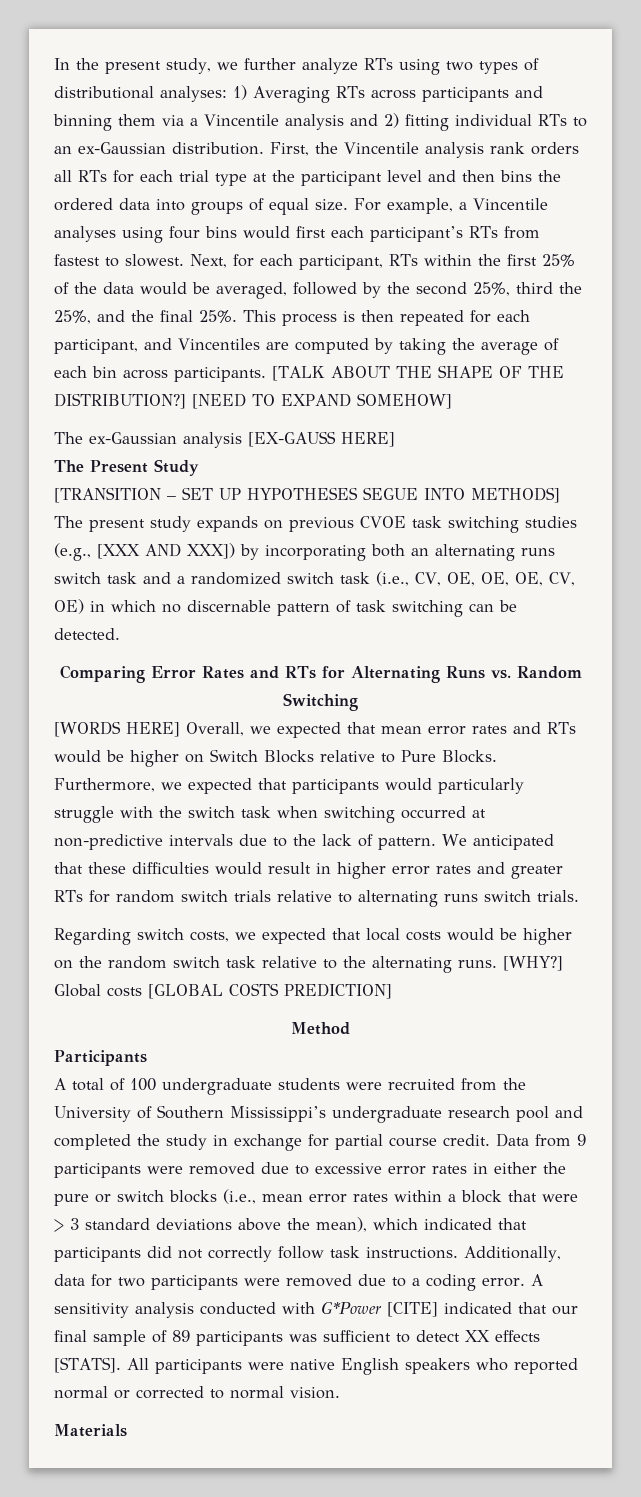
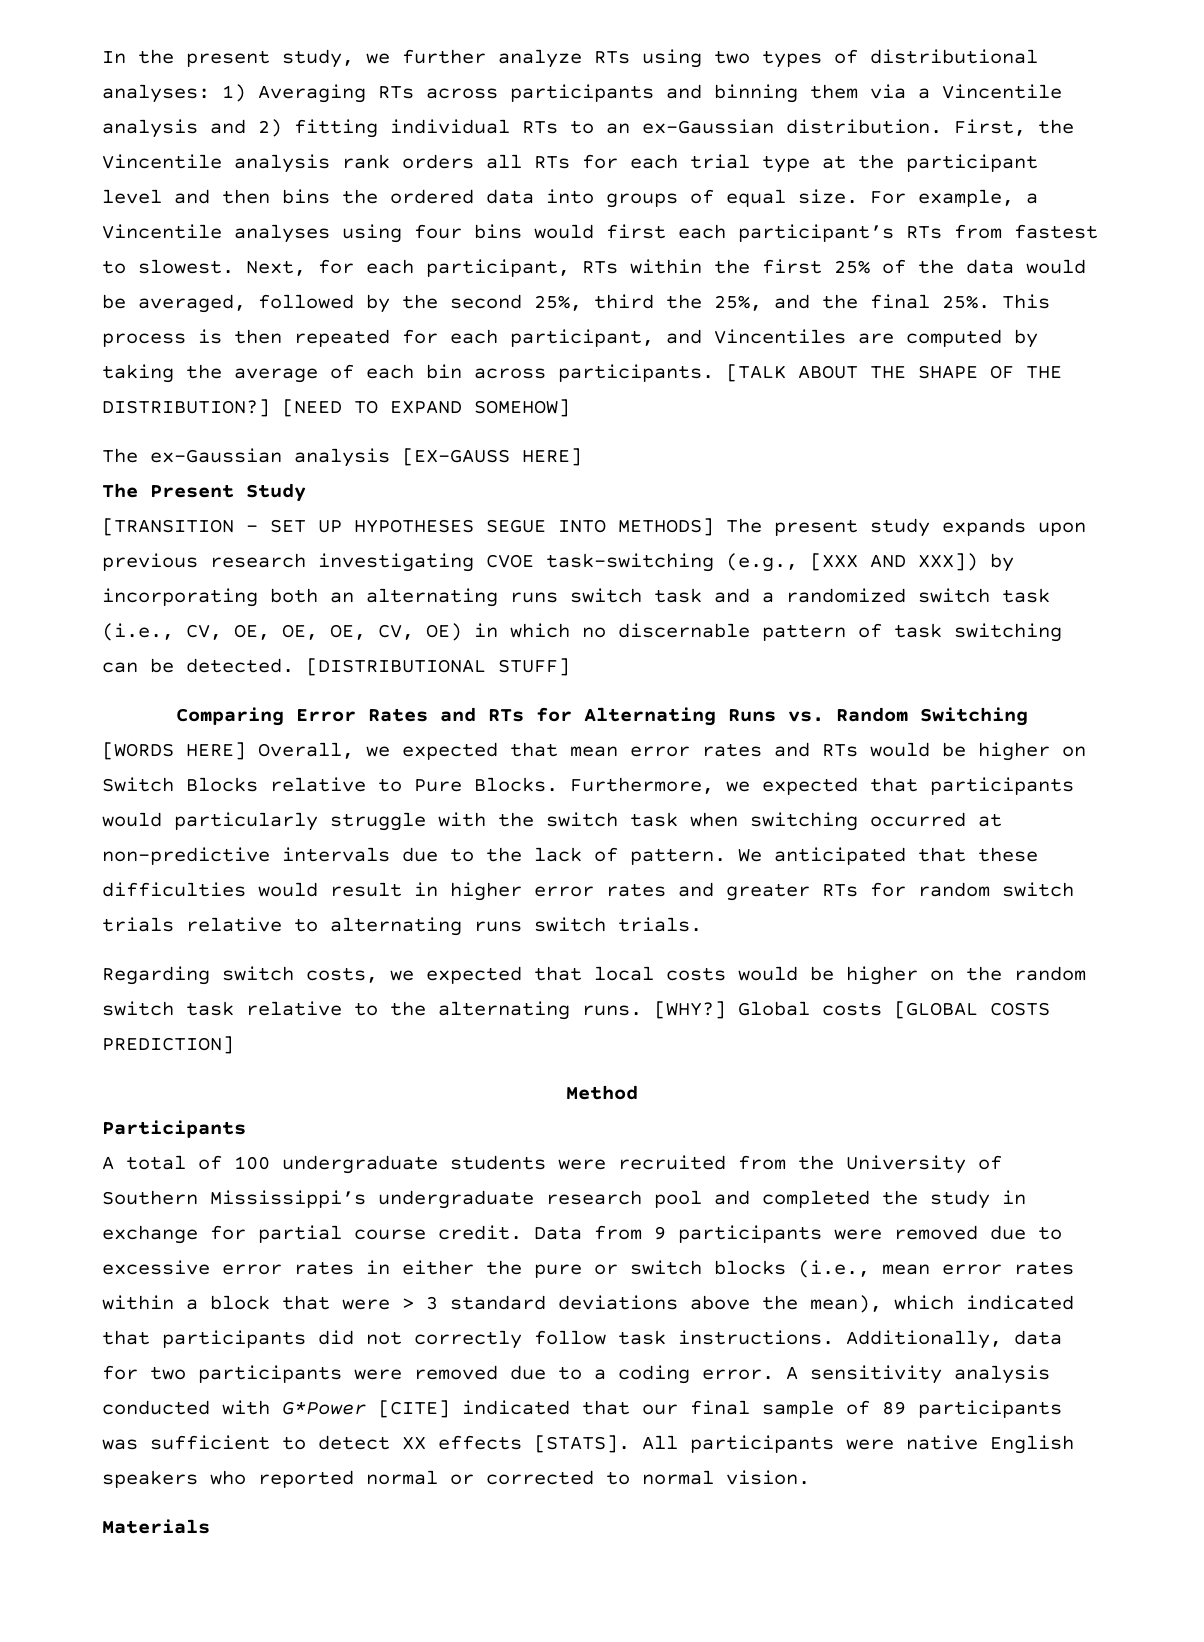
- [TRANSITION – SET UP HYPOTHESES SEGUE INTO METHODS] The present study expands on previous CVOE task switching studies (e.g., [XXX AND XXX]) by incorporating both an alternating runs switch task and a randomized switch task (i.e., CV, OE, OE, OE, CV, OE) in which no discernable pattern of task switching can be detected.
+ [TRANSITION – SET UP HYPOTHESES SEGUE INTO METHODS] The present study expands upon previous research investigating CVOE task-switching (e.g., [XXX AND XXX]) by incorporating both an alternating runs switch task and a randomized switch task (i.e., CV, OE, OE, OE, CV, OE) in which no discernable pattern of task switching can be detected. [DISTRIBUTIONAL STUFF]

